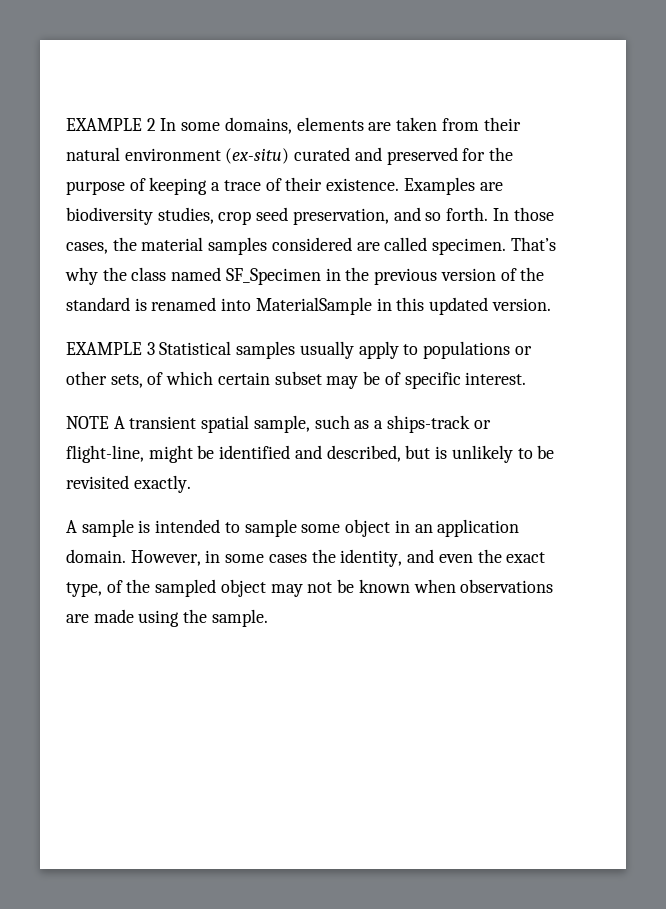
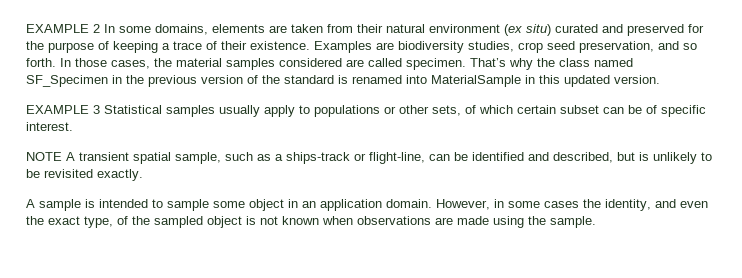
- EXAMPLE 2 In some domains, elements are taken from their natural environment (ex-situ) curated and preserved for the purpose of keeping a trace of their existence.
+ EXAMPLE 2 In some domains, elements are taken from their natural environment (ex situ) curated and preserved for the purpose of keeping a trace of their existence.
- EXAMPLE 3 Statistical samples usually apply to populations or other sets, of which certain subset may be of specific interest.
+ EXAMPLE 3 Statistical samples usually apply to populations or other sets, of which certain subset can be of specific interest.
- NOTE A transient spatial sample, such as a ships-track or flight-line, might be identified and described, but is unlikely to be revisited exactly.
+ NOTE A transient spatial sample, such as a ships-track or flight-line, can be identified and described, but is unlikely to be revisited exactly.
- However, in some cases the identity, and even the exact type, of the sampled object may not be known when observations are made using the sample.
+ However, in some cases the identity, and even the exact type, of the sampled object is not known when observations are made using the sample.

